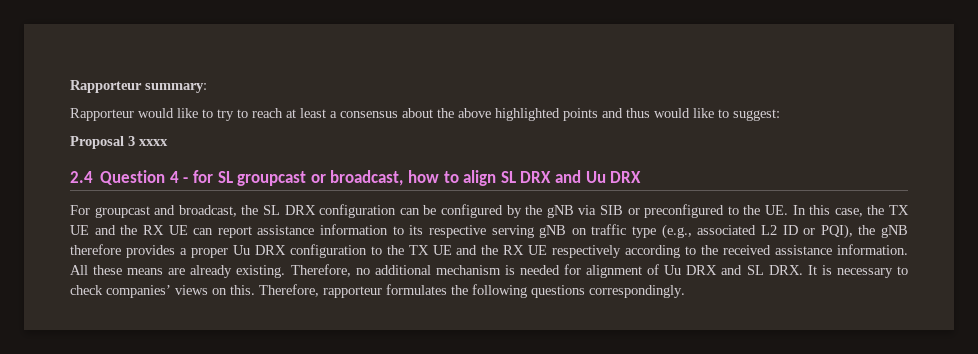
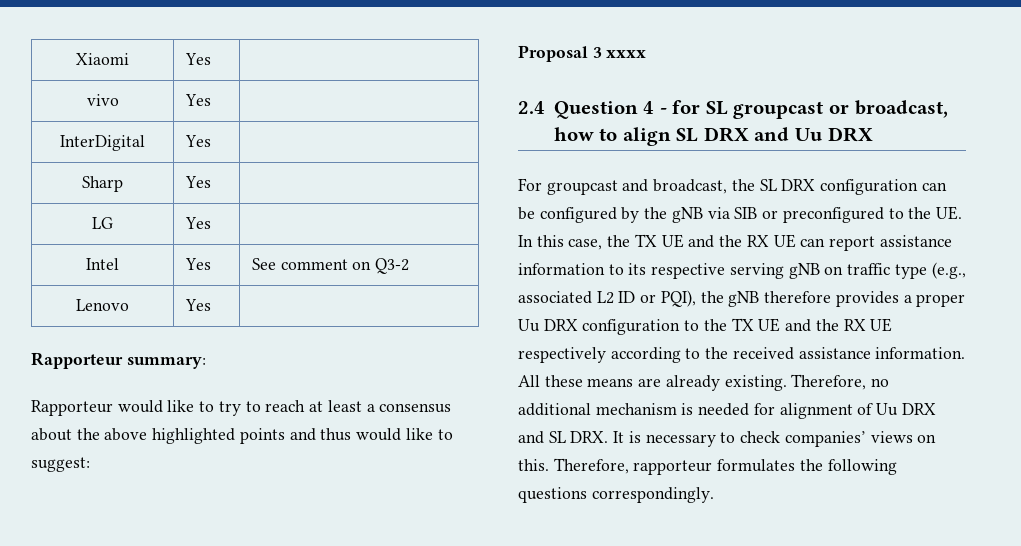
+ Xiaomi | Yes |
+ vivo | Yes |
+ InterDigital | Yes |
+ Sharp | Yes |
+ LG | Yes |
+ Intel | Yes | See comment on Q3-2
+ Lenovo | Yes |

